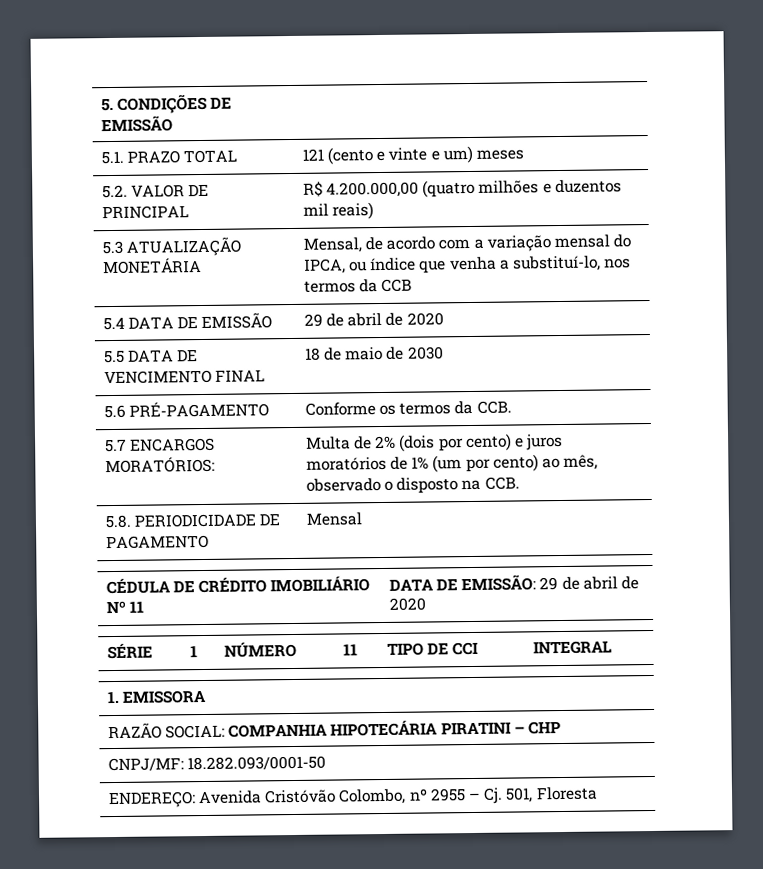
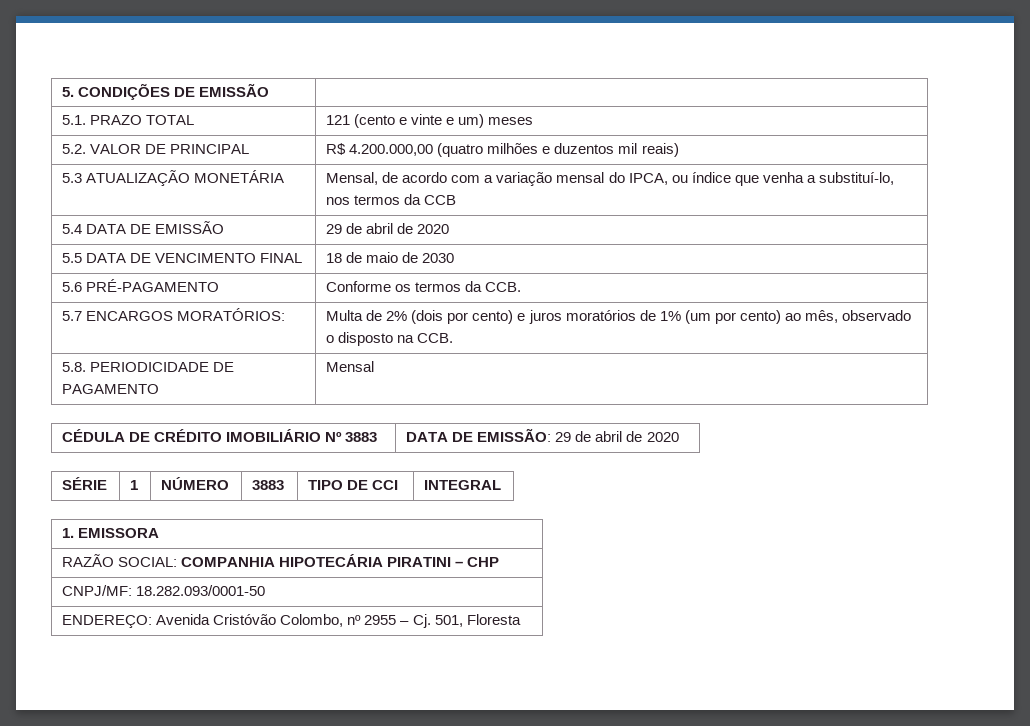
- CÉDULA DE CRÉDITO IMOBILIÁRIO Nº 11 | DATA DE EMISSÃO: 29 de abril de 2020
+ CÉDULA DE CRÉDITO IMOBILIÁRIO Nº 3883 | DATA DE EMISSÃO: 29 de abril de 2020
- SÉRIE | 1 | NÚMERO | 11 | TIPO DE CCI | INTEGRAL
+ SÉRIE | 1 | NÚMERO | 3883 | TIPO DE CCI | INTEGRAL

